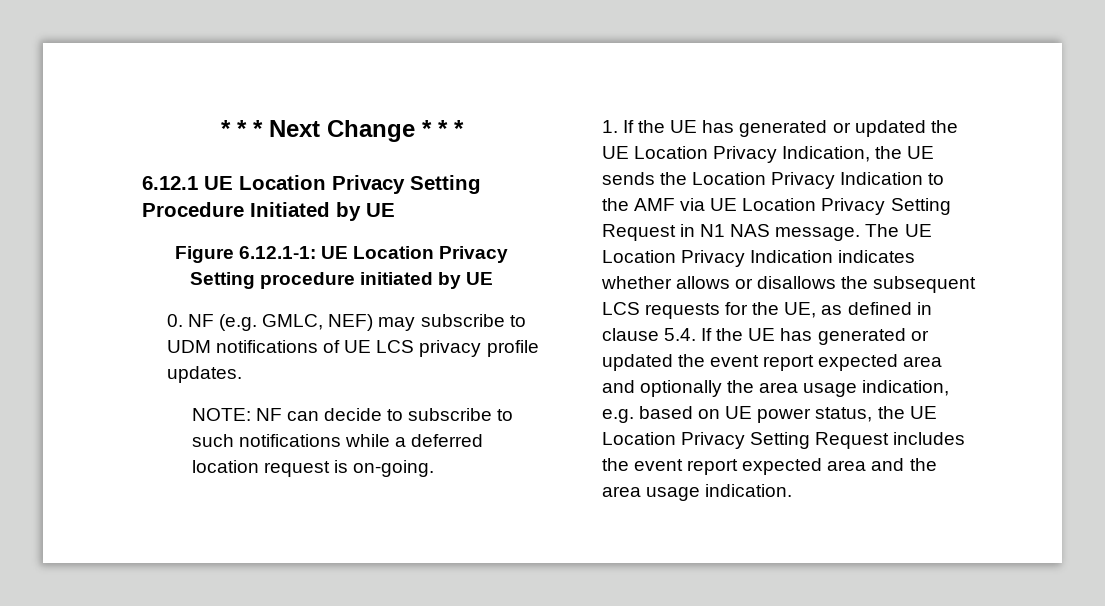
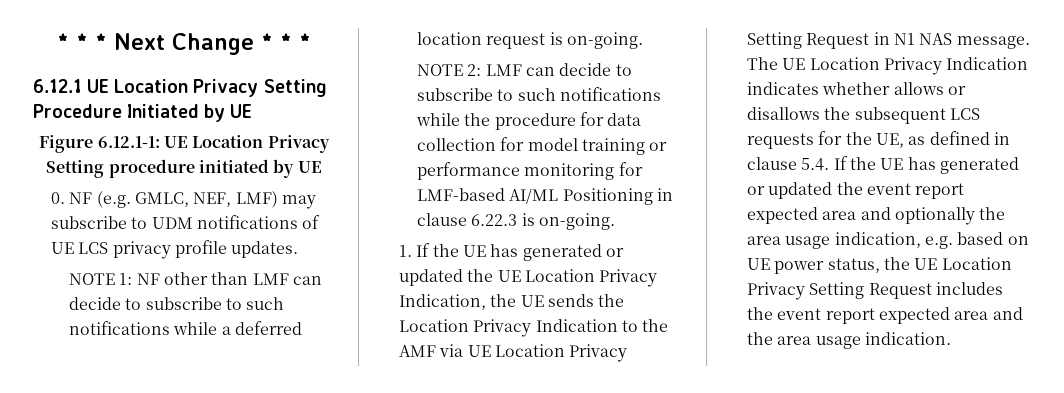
- 0. NF (e.g. GMLC, NEF) may subscribe to UDM notifications of UE LCS privacy profile updates.
+ 0. NF (e.g. GMLC, NEF, LMF) may subscribe to UDM notifications of UE LCS privacy profile updates.
- NOTE: NF can decide to subscribe to such notifications while a deferred location request is on-going.
+ NOTE 1: NF other than LMF can decide to subscribe to such notifications while a deferred location request is on-going.
+ NOTE 2: LMF can decide to subscribe to such notifications while the procedure for data collection for model training or performance monitoring for LMF-based AI/ML Positioning in clause 6.22.3 is on-going.

